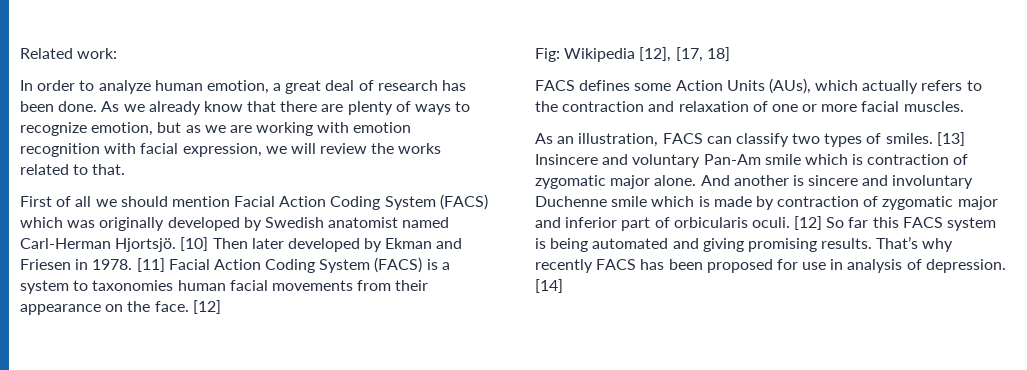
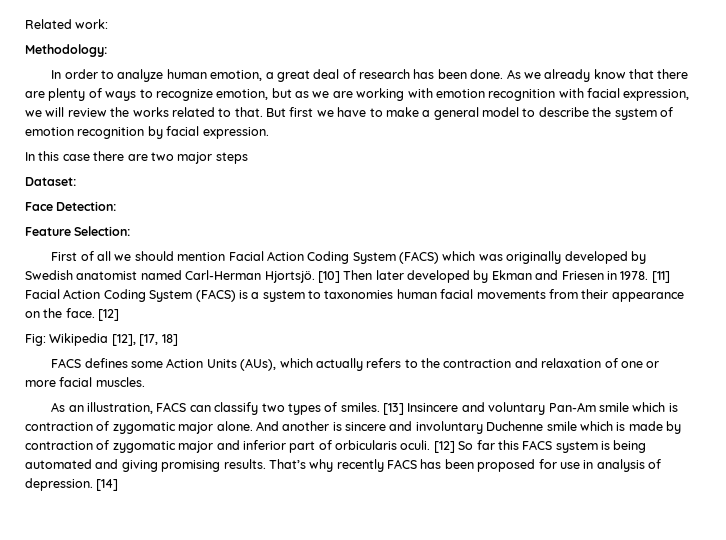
+ Methodology:
+ But first we have to make a general model to describe the system of emotion recognition by facial expression.
+ In this case there are two major steps
+ Dataset:
+ Face Detection:
+ Feature Selection:

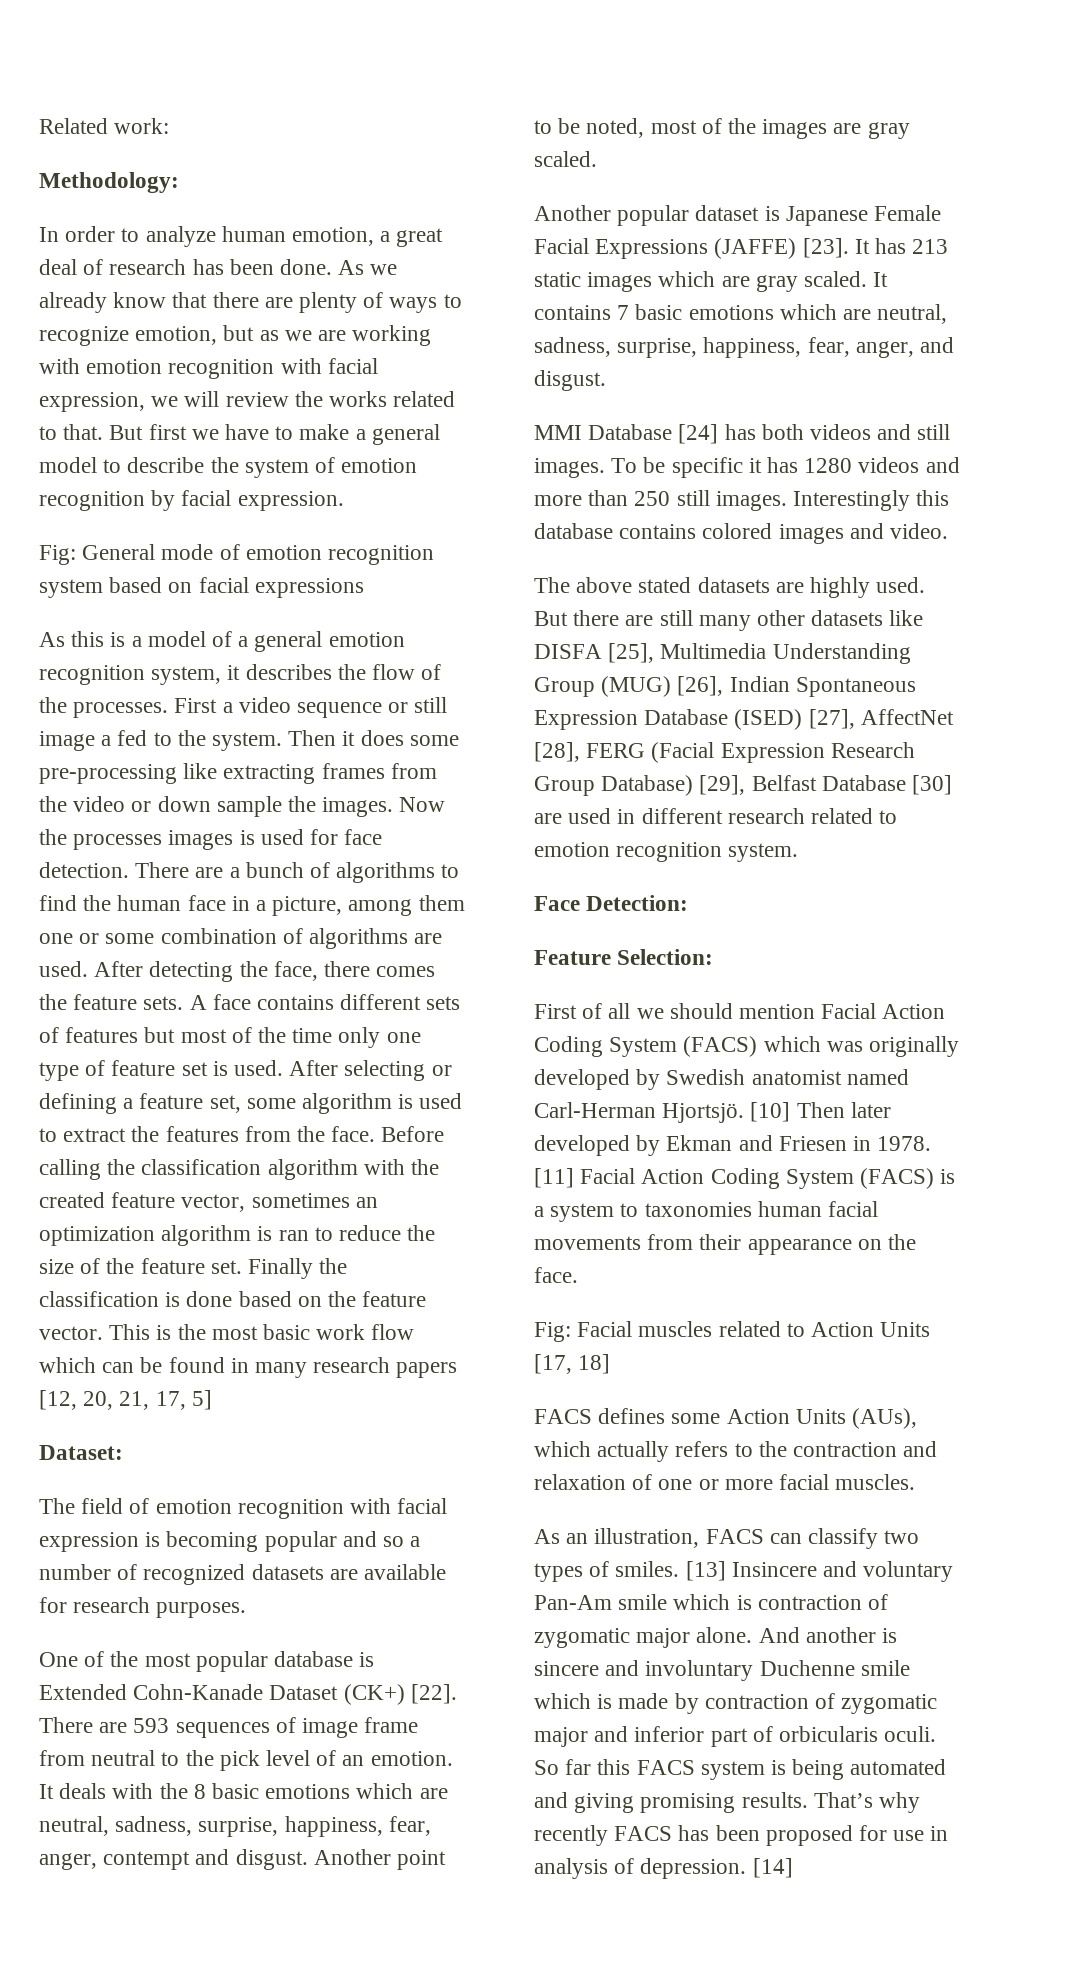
- In this case there are two major steps
+ Fig: General mode of emotion recognition system based on facial expressions
+ As this is a model of a general emotion recognition system, it describes the flow of the processes. First a video sequence or still image a fed to the system. Then it does some pre-processing like extracting frames from the video or down sample the images. Now the processes images is used for face detection. There are a bunch of algorithms to find the human face in a picture, among them one or some combination of algorithms are used. After detecting the face, there comes the feature sets. A face contains different sets of features but most of the time only one type of feature set is used. After selecting or defining a feature set, some algorithm is used to extract the features from the face. Before calling the classification algorithm with the created feature vector, sometimes an optimization algorithm is ran to reduce the size of the feature set. Finally the classification is done based on the feature vector. This is the most basic work flow which can be found in many research papers [12, 20, 21, 17, 5]
  Dataset:
+ The field of emotion recognition with facial expression is becoming popular and so a number of recognized datasets are available for research purposes.
+ One of the most popular database is Extended Cohn-Kanade Dataset (CK+) [22]. There are 593 sequences of image frame from neutral to the pick level of an emotion. It deals with the 8 basic emotions which are neutral, sadness, surprise, happiness, fear, anger, contempt and disgust. Another point to be noted, most of the images are gray scaled.
+ Another popular dataset is Japanese Female Facial Expressions (JAFFE) [23]. It has 213 static images which are gray scaled. It contains 7 basic emotions which are neutral, sadness, surprise, happiness, fear, anger, and disgust.
+ MMI Database [24] has both videos and still images. To be specific it has 1280 videos and more than 250 still images. Interestingly this database contains colored images and video.
+ The above stated datasets are highly used. But there are still many other datasets like DISFA [25], Multimedia Understanding Group (MUG) [26], Indian Spontaneous Expression Database (ISED) [27], AffectNet [28], FERG (Facial Expression Research Group Database) [29], Belfast Database [30] are used in different research related to emotion recognition system.
- [11] Facial Action Coding System (FACS) is a system to taxonomies human facial movements from their appearance on the face. [12]
- Fig: Wikipedia [12], [17, 18]
+ [11] Facial Action Coding System (FACS) is a system to taxonomies human facial movements from their appearance on the face.
+ Fig: Facial muscles related to Action Units [17, 18]
- [12] So far this FACS system is being automated and giving promising results.
+ So far this FACS system is being automated and giving promising results.

